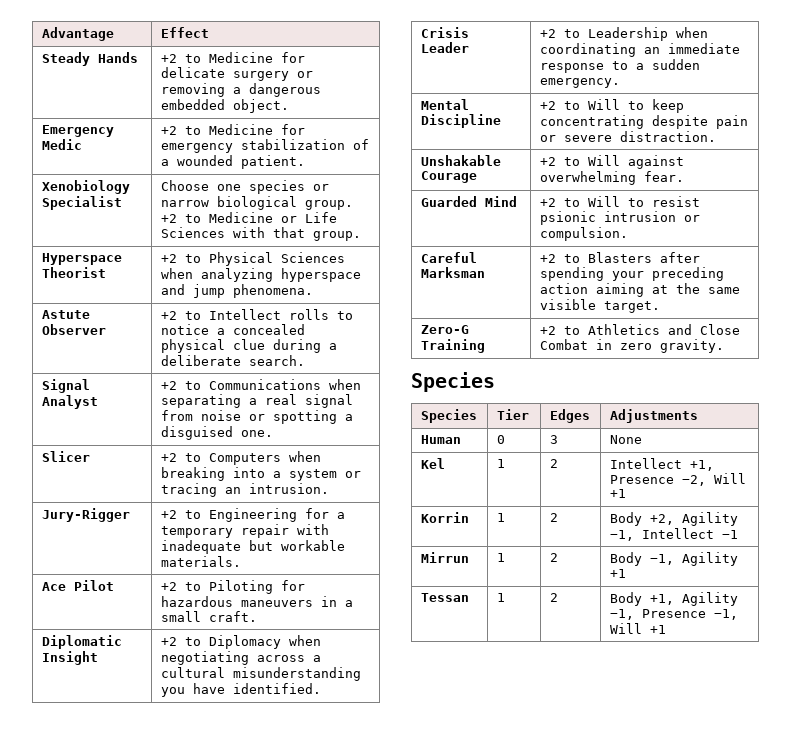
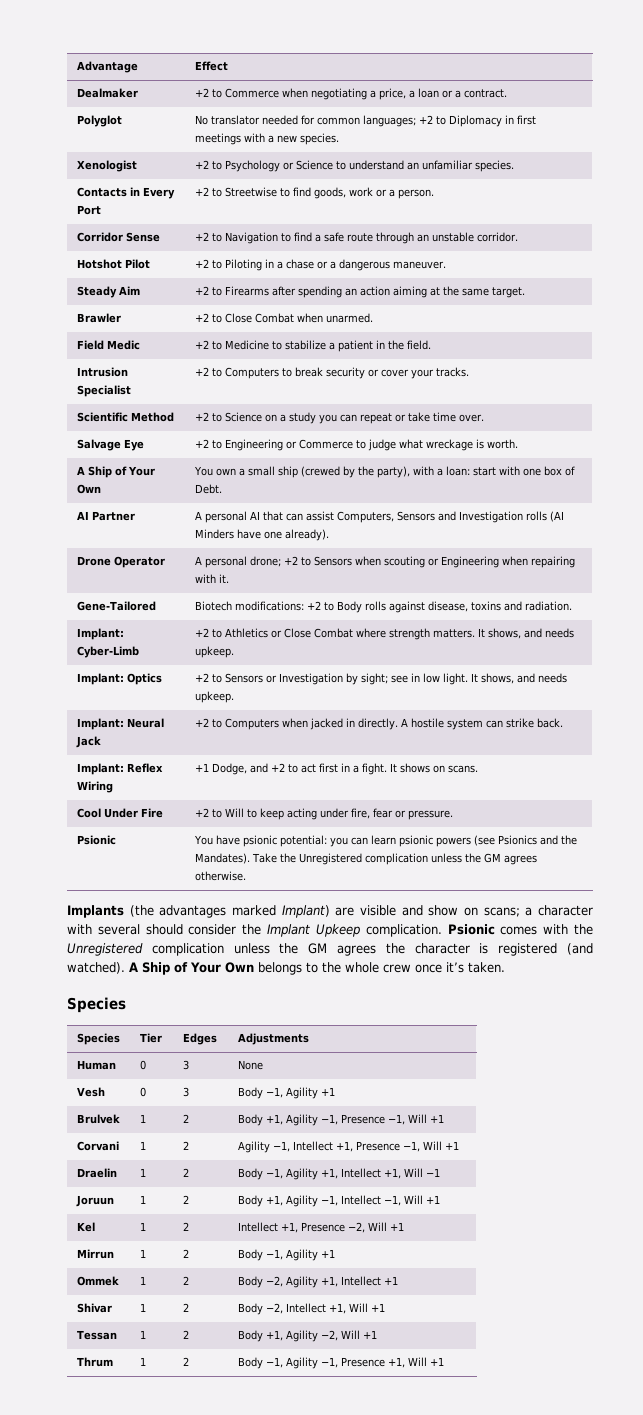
- Steady Hands | +2 to Medicine for delicate surgery or removing a dangerous embedded object.
- Emergency Medic | +2 to Medicine for emergency stabilization of a wounded patient.
- Xenobiology Specialist | Choose one species or narrow biological group. +2 to Medicine or Life Sciences with that group.
- Hyperspace Theorist | +2 to Physical Sciences when analyzing hyperspace and jump phenomena.
- Astute Observer | +2 to Intellect rolls to notice a concealed physical clue during a deliberate search.
- Signal Analyst | +2 to Communications when separating a real signal from noise or spotting a disguised one.
- Slicer | +2 to Computers when breaking into a system or tracing an intrusion.
- Jury-Rigger | +2 to Engineering for a temporary repair with inadequate but workable materials.
- Ace Pilot | +2 to Piloting for hazardous maneuvers in a small craft.
- Diplomatic Insight | +2 to Diplomacy when negotiating across a cultural misunderstanding you have identified.
- Crisis Leader | +2 to Leadership when coordinating an immediate response to a sudden emergency.
- Mental Discipline | +2 to Will to keep concentrating despite pain or severe distraction.
- Unshakable Courage | +2 to Will against overwhelming fear.
- Guarded Mind | +2 to Will to resist psionic intrusion or compulsion.
- Careful Marksman | +2 to Blasters after spending your preceding action aiming at the same visible target.
- Zero-G Training | +2 to Athletics and Close Combat in zero gravity.
+ Dealmaker | +2 to Commerce when negotiating a price, a loan or a contract.
+ Polyglot | No translator needed for common languages; +2 to Diplomacy in first meetings with a new species.
+ Xenologist | +2 to Psychology or Science to understand an unfamiliar species.
+ Contacts in Every Port | +2 to Streetwise to find goods, work or a person.
+ Corridor Sense | +2 to Navigation to find a safe route through an unstable corridor.
+ Hotshot Pilot | +2 to Piloting in a chase or a dangerous maneuver.
+ Steady Aim | +2 to Firearms after spending an action aiming at the same target.
+ Brawler | +2 to Close Combat when unarmed.
+ Field Medic | +2 to Medicine to stabilize a patient in the field.
+ Intrusion Specialist | +2 to Computers to break security or cover your tracks.
+ Scientific Method | +2 to Science on a study you can repeat or take time over.
+ Salvage Eye | +2 to Engineering or Commerce to judge what wreckage is worth.
+ A Ship of Your Own | You own a small ship (crewed by the party), with a loan: start with one box of Debt.
+ AI Partner | A personal AI that can assist Computers, Sensors and Investigation rolls (AI Minders have one already).
+ Drone Operator | A personal drone; +2 to Sensors when scouting or Engineering when repairing with it.
+ Gene-Tailored | Biotech modifications: +2 to Body rolls against disease, toxins and radiation.
+ Implant: Cyber-Limb | +2 to Athletics or Close Combat where strength matters. It shows, and needs upkeep.
+ Implant: Optics | +2 to Sensors or Investigation by sight; see in low light. It shows, and needs upkeep.
+ Implant: Neural Jack | +2 to Computers when jacked in directly. A hostile system can strike back.
+ Implant: Reflex Wiring | +1 Dodge, and +2 to act first in a fight. It shows on scans.
+ Cool Under Fire | +2 to Will to keep acting under fire, fear or pressure.
+ Psionic | You have psionic potential: you can learn psionic powers (see Psionics and the Mandates). Take the Unregistered complication unless the GM agrees otherwise.
+ Implants (the advantages marked Implant) are visible and show on scans; a character with several should consider the Implant Upkeep complication. Psionic comes with the Unregistered complication unless the GM agrees the character is registered (and watched). A Ship of Your Own belongs to the whole crew once it’s taken.
+ Vesh | 0 | 3 | Body −1, Agility +1
+ Brulvek | 1 | 2 | Body +1, Agility −1, Presence −1, Will +1
+ Corvani | 1 | 2 | Agility −1, Intellect +1, Presence −1, Will +1
+ Draelin | 1 | 2 | Body −1, Agility +1, Intellect +1, Will −1
+ Joruun | 1 | 2 | Body +1, Agility −1, Intellect −1, Will +1
- Korrin | 1 | 2 | Body +2, Agility −1, Intellect −1
+ Ommek | 1 | 2 | Body −2, Agility +1, Intellect +1
+ Shivar | 1 | 2 | Body −2, Intellect +1, Will +1
- Tessan | 1 | 2 | Body +1, Agility −1, Presence −1, Will +1
+ Tessan | 1 | 2 | Body +1, Agility −2, Will +1
+ Thrum | 1 | 2 | Body −1, Agility −1, Presence +1, Will +1

